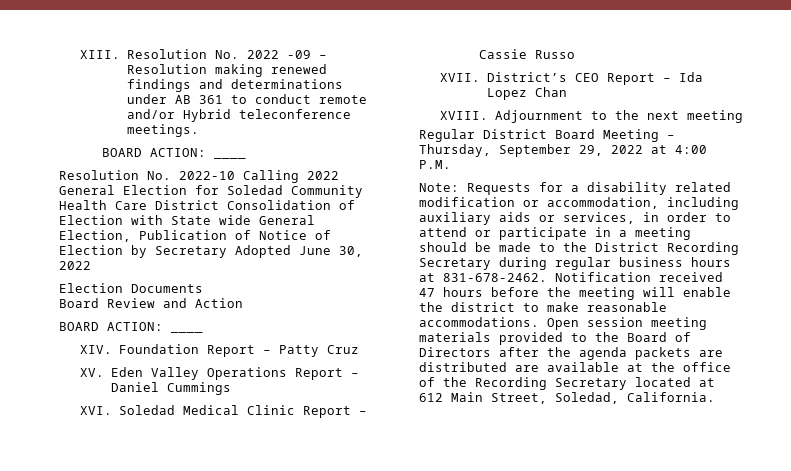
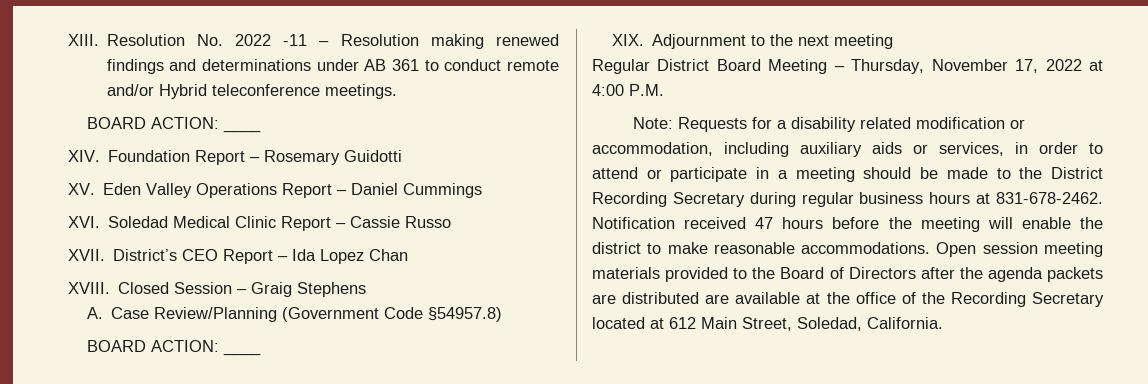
- Resolution No. 2022 -09 – Resolution making renewed findings and determinations under AB 361 to conduct remote and/or Hybrid teleconference meetings.
+ Resolution No. 2022 -11 – Resolution making renewed findings and determinations under AB 361 to conduct remote and/or Hybrid teleconference meetings.
- Resolution No. 2022-10 Calling 2022 General Election for Soledad Community Health Care District Consolidation of Election with State wide General Election, Publication of Notice of Election by Secretary Adopted June 30, 2022
- Election Documents
- Board Review and Action
- BOARD ACTION: ____
- XIV. Foundation Report – Patty Cruz
+ XIV. Foundation Report – Rosemary Guidotti
- Adjournment to the next meeting
+ Closed Session – Graig Stephens
+ A. Case Review/Planning (Government Code §54957.8)
+ BOARD ACTION: ____
+ XIX. Adjournment to the next meeting
- Regular District Board Meeting – Thursday, September 29, 2022 at 4:00 P.M.
+ Regular District Board Meeting – Thursday, November 17, 2022 at 4:00 P.M.

